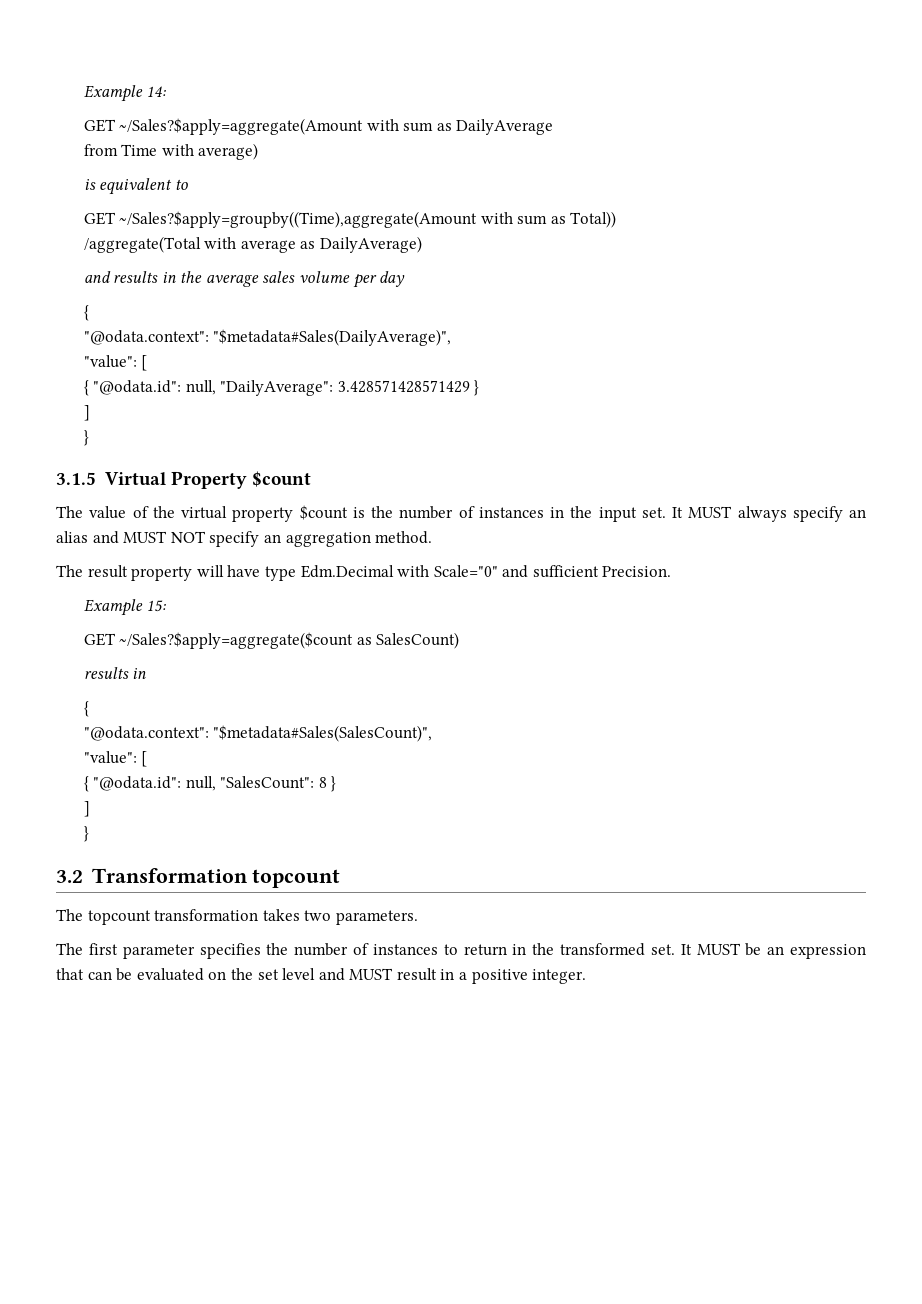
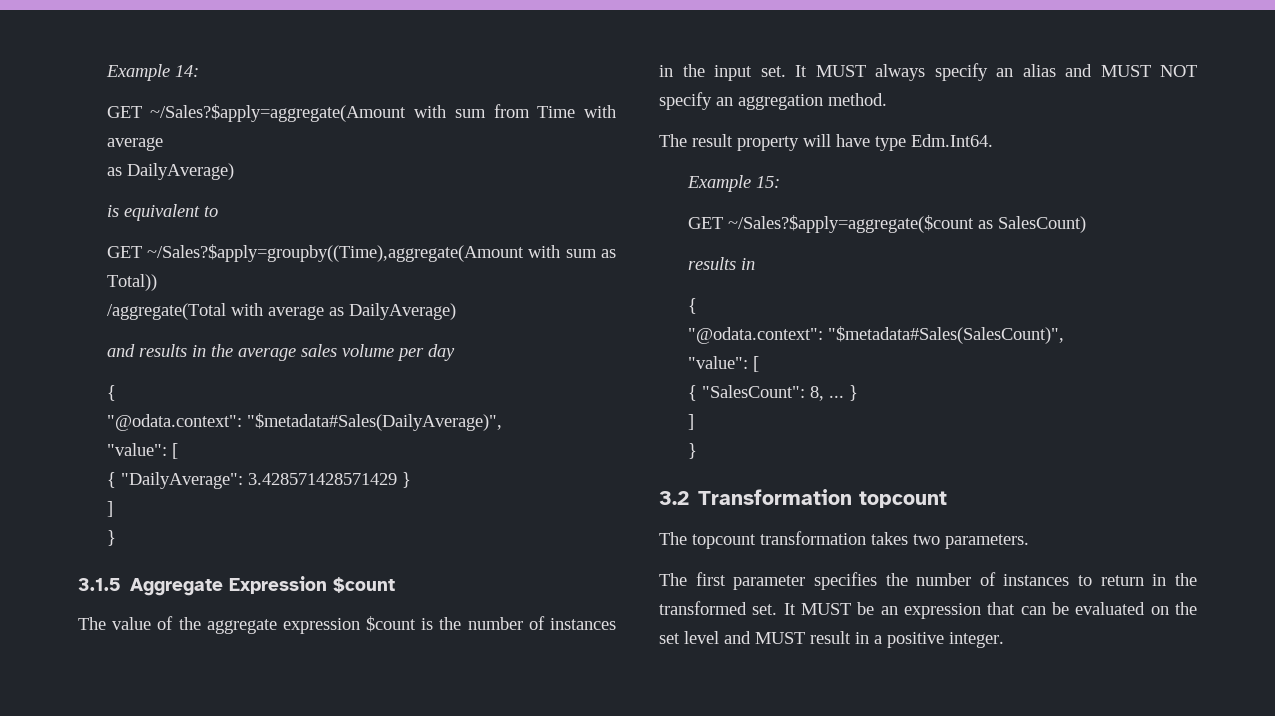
- GET ~/Sales?$apply=aggregate(Amount with sum as DailyAverage
- from Time with average)
+ GET ~/Sales?$apply=aggregate(Amount with sum from Time with average
+ as DailyAverage)
- { "@odata.id": null, "DailyAverage": 3.428571428571429 }
+ { "DailyAverage": 3.428571428571429 }
- 3.1.5 Virtual Property $count
+ 3.1.5 Aggregate Expression $count
- The value of the virtual property $count is the number of instances in the input set.
+ The value of the aggregate expression $count is the number of instances in the input set.
- The result property will have type Edm.Decimal with Scale="0" and sufficient Precision.
+ The result property will have type Edm.Int64.
- { "@odata.id": null, "SalesCount": 8 }
+ { "SalesCount": 8, ... }

